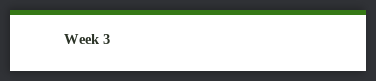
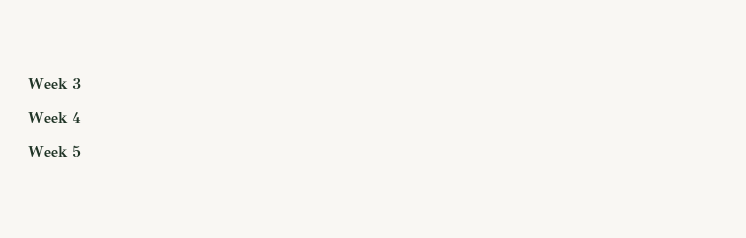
+ Week 4
+ Week 5

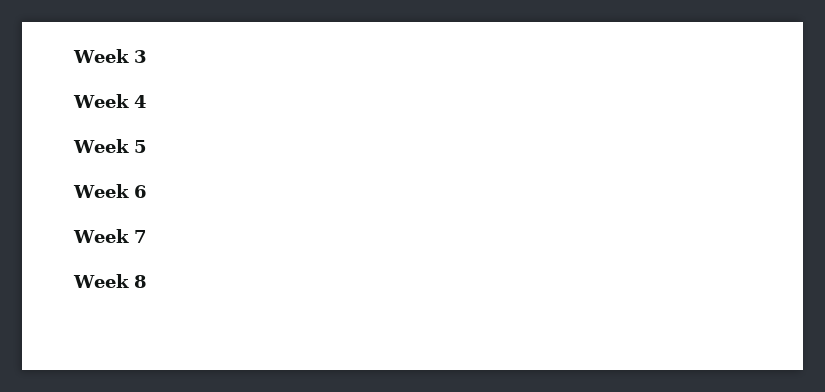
+ Week 6
+ Week 7
+ Week 8

